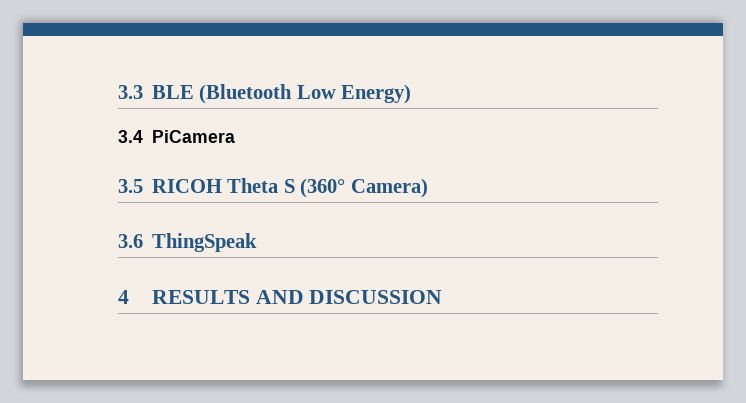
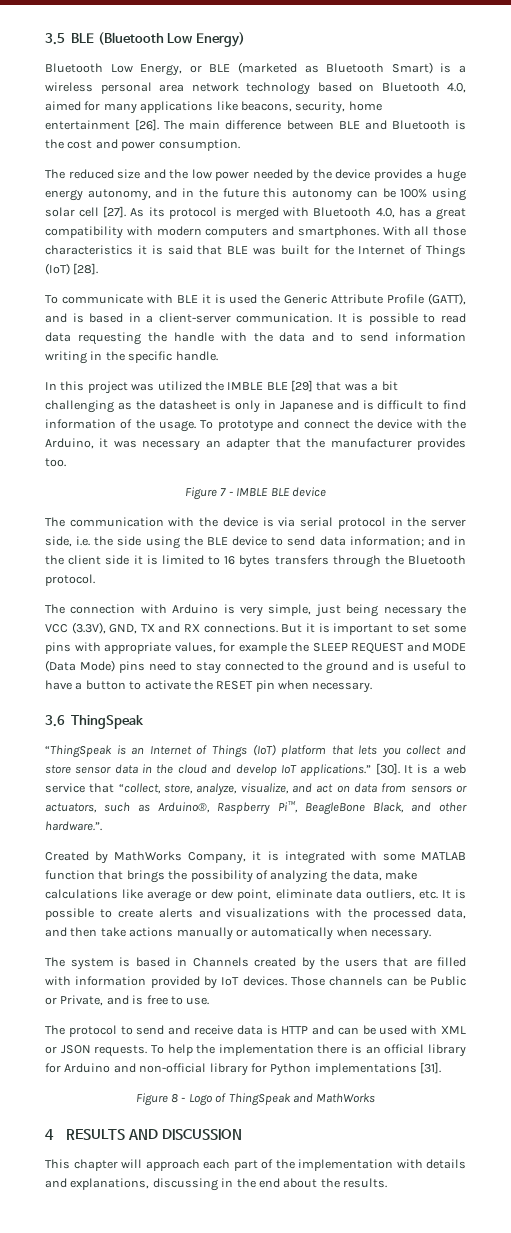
- 3.3 BLE (Bluetooth Low Energy)
+ 3.5 BLE (Bluetooth Low Energy)
- 3.4 PiCamera
- 3.5 RICOH Theta S (360° Camera)
+ Bluetooth Low Energy, or BLE (marketed as Bluetooth Smart) is a wireless personal area network technology based on Bluetooth 4.0, aimed for many applications like beacons, security, home entertainment [26]. The main difference between BLE and Bluetooth is the cost and power consumption.
+ The reduced size and the low power needed by the device provides a huge energy autonomy, and in the future this autonomy can be 100% using solar cell [27]. As its protocol is merged with Bluetooth 4.0, has a great compatibility with modern computers and smartphones. With all those characteristics it is said that BLE was built for the Internet of Things (IoT) [28].
+ To communicate with BLE it is used the Generic Attribute Profile (GATT), and is based in a client-server communication. It is possible to read data requesting the handle with the data and to send information writing in the specific handle.
+ In this project was utilized the IMBLE BLE [29] that was a bit challenging as the datasheet is only in Japanese and is difficult to find information of the usage. To prototype and connect the device with the Arduino, it was necessary an adapter that the manufacturer provides too.
+ Figure 7 - IMBLE BLE device
+ The communication with the device is via serial protocol in the server side, i.e. the side using the BLE device to send data information; and in the client side it is limited to 16 bytes transfers through the Bluetooth protocol.
+ The connection with Arduino is very simple, just being necessary the VCC (3.3V), GND, TX and RX connections. But it is important to set some pins with appropriate values, for example the SLEEP REQUEST and MODE (Data Mode) pins need to stay connected to the ground and is useful to have a button to activate the RESET pin when necessary.
  3.6 ThingSpeak
+ “ThingSpeak is an Internet of Things (IoT) platform that lets you collect and store sensor data in the cloud and develop IoT applications.” [30]. It is a web service that “collect, store, analyze, visualize, and act on data from sensors or actuators, such as Arduino®, Raspberry Pi™, BeagleBone Black, and other hardware.”.
+ Created by MathWorks Company, it is integrated with some MATLAB function that brings the possibility of analyzing the data, make calculations like average or dew point, eliminate data outliers, etc. It is possible to create alerts and visualizations with the processed data, and then take actions manually or automatically when necessary.
+ The system is based in Channels created by the users that are filled with information provided by IoT devices. Those channels can be Public or Private, and is free to use.
+ The protocol to send and receive data is HTTP and can be used with XML or JSON requests. To help the implementation there is an official library for Arduino and non-official library for Python implementations [31].
+ Figure 8 - Logo of ThingSpeak and MathWorks
  4 RESULTS AND DISCUSSION
+ This chapter will approach each part of the implementation with details and explanations, discussing in the end about the results.

